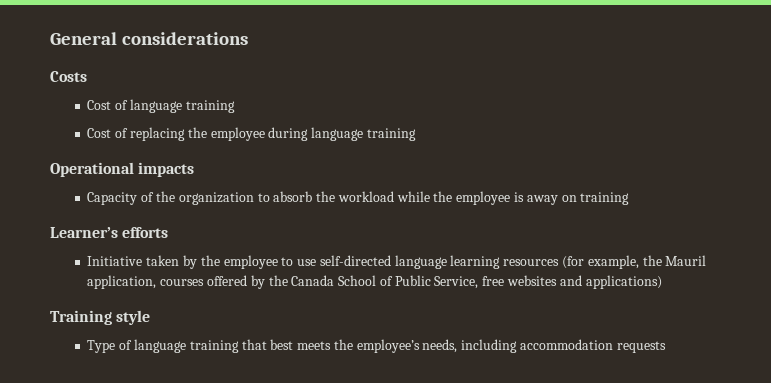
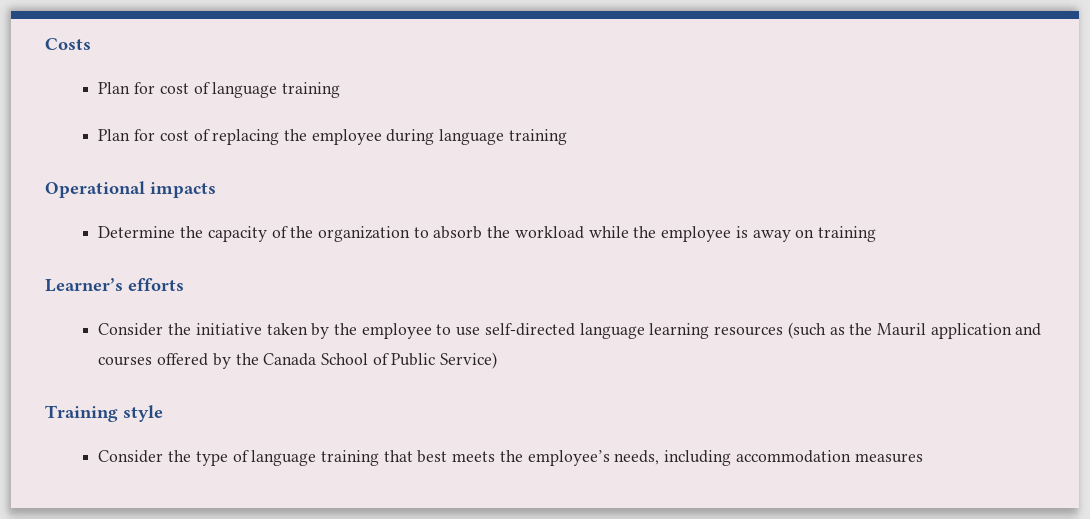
- General considerations
- Cost of language training
+ Plan for cost of language training
- Cost of replacing the employee during language training
+ Plan for cost of replacing the employee during language training
- Capacity of the organization to absorb the workload while the employee is away on training
+ Determine the capacity of the organization to absorb the workload while the employee is away on training
- Initiative taken by the employee to use self-directed language learning resources (for example, the Mauril application, courses offered by the Canada School of Public Service, free websites and applications)
+ Consider the initiative taken by the employee to use self-directed language learning resources (such as the Mauril application and courses offered by the Canada School of Public Service)
- Type of language training that best meets the employee’s needs, including accommodation requests
+ Consider the type of language training that best meets the employee’s needs, including accommodation measures

